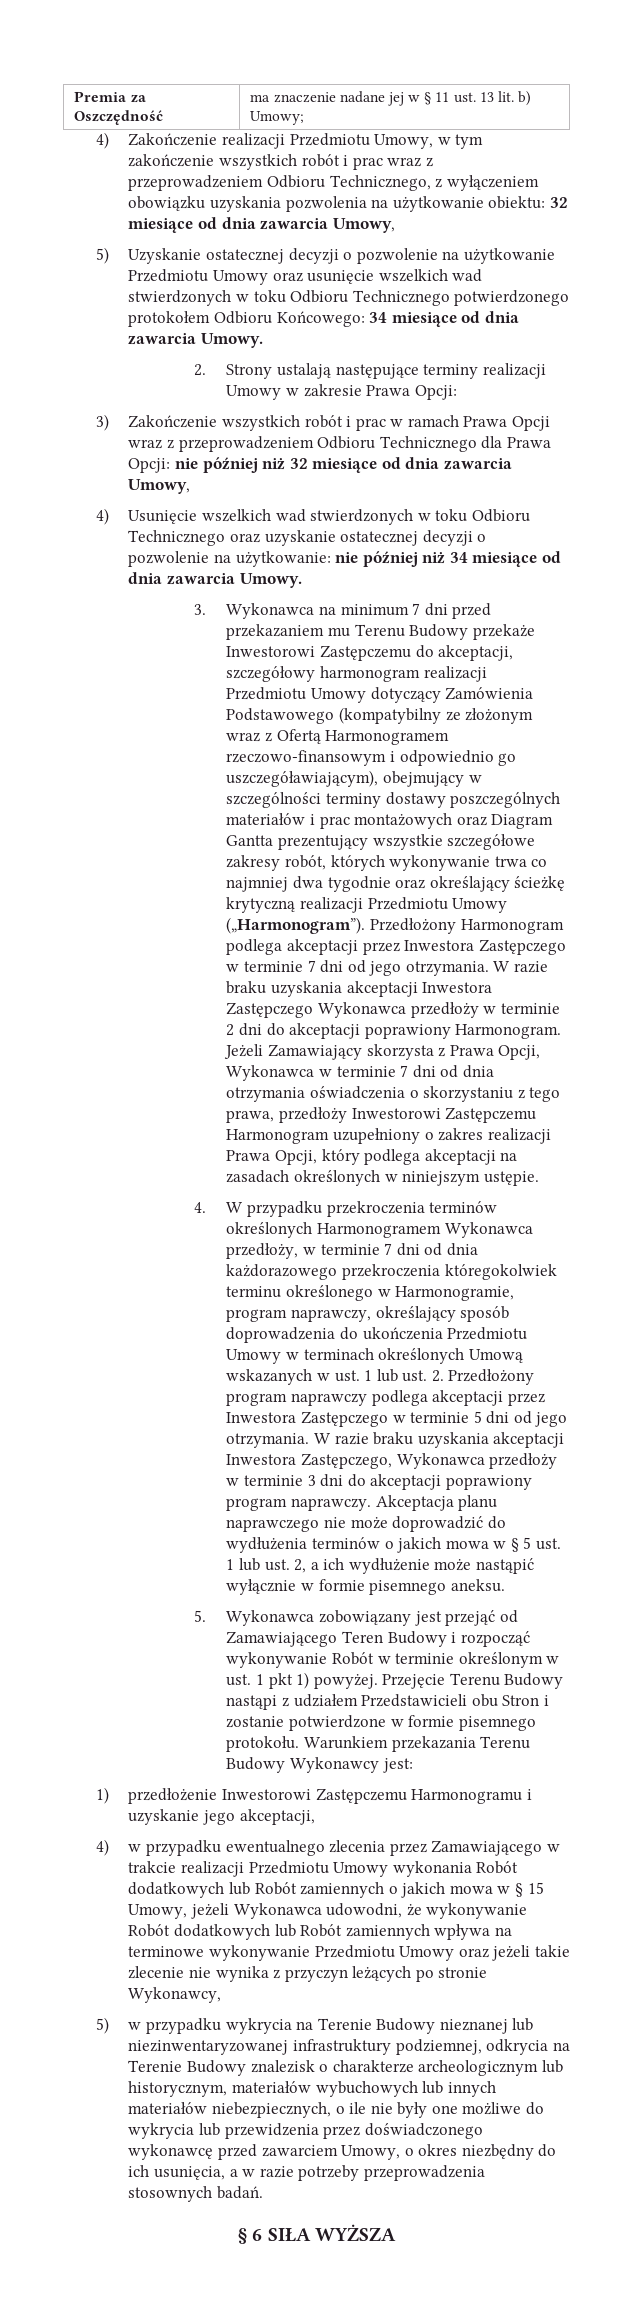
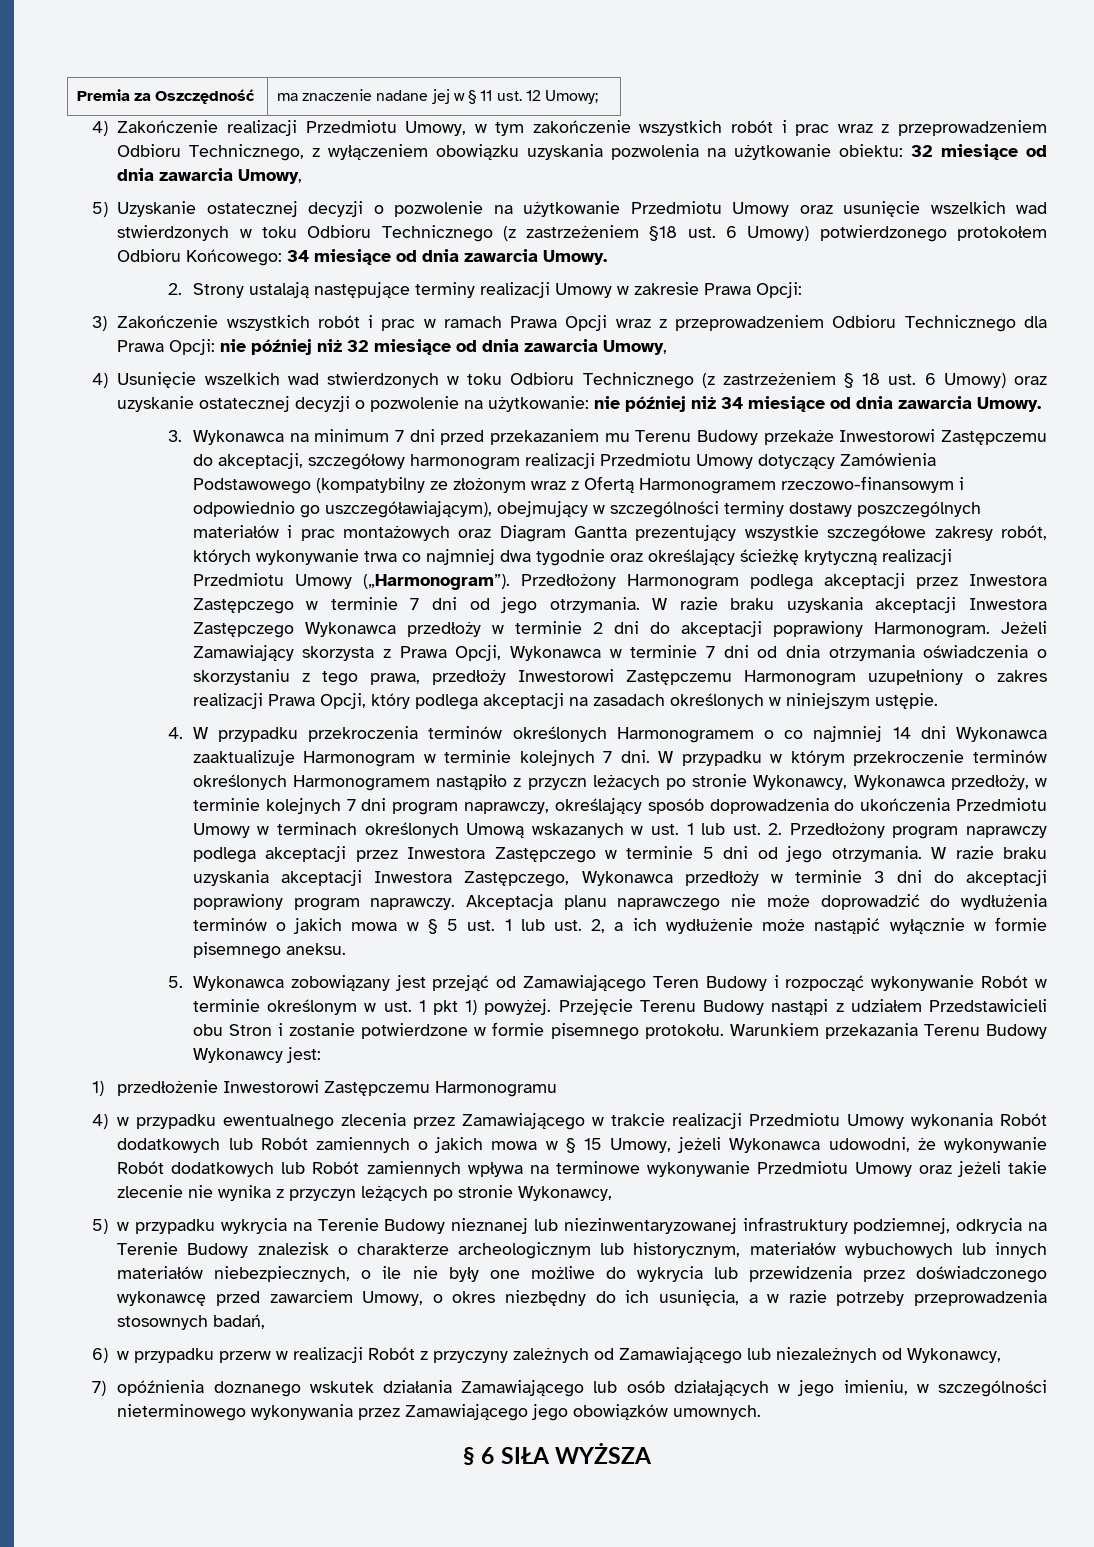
- Premia za Oszczędność | ma znaczenie nadane jej w § 11 ust. 13 lit. b) Umowy;
+ Premia za Oszczędność | ma znaczenie nadane jej w § 11 ust. 12 Umowy;
- 5) Uzyskanie ostatecznej decyzji o pozwolenie na użytkowanie Przedmiotu Umowy oraz usunięcie wszelkich wad stwierdzonych w toku Odbioru Technicznego potwierdzonego protokołem Odbioru Końcowego: 34 miesiące od dnia zawarcia Umowy.
+ 5) Uzyskanie ostatecznej decyzji o pozwolenie na użytkowanie Przedmiotu Umowy oraz usunięcie wszelkich wad stwierdzonych w toku Odbioru Technicznego (z zastrzeżeniem §18 ust. 6 Umowy) potwierdzonego protokołem Odbioru Końcowego: 34 miesiące od dnia zawarcia Umowy.
- 4) Usunięcie wszelkich wad stwierdzonych w toku Odbioru Technicznego oraz uzyskanie ostatecznej decyzji o pozwolenie na użytkowanie: nie później niż 34 miesiące od dnia zawarcia Umowy.
+ 4) Usunięcie wszelkich wad stwierdzonych w toku Odbioru Technicznego (z zastrzeżeniem § 18 ust. 6 Umowy) oraz uzyskanie ostatecznej decyzji o pozwolenie na użytkowanie: nie później niż 34 miesiące od dnia zawarcia Umowy.
- 4. W przypadku przekroczenia terminów określonych Harmonogramem Wykonawca przedłoży, w terminie 7 dni od dnia każdorazowego przekroczenia któregokolwiek terminu określonego w Harmonogramie, program naprawczy, określający sposób doprowadzenia do ukończenia Przedmiotu Umowy w terminach określonych Umową wskazanych w ust. 1 lub ust. 2. Przedłożony program naprawczy podlega akceptacji przez Inwestora Zastępczego w terminie 5 dni od jego otrzymania.
+ 4. W przypadku przekroczenia terminów określonych Harmonogramem o co najmniej 14 dni Wykonawca zaaktualizuje Harmonogram w terminie kolejnych 7 dni. W przypadku w którym przekroczenie terminów określonych Harmonogramem nastąpiło z przyczn leżacych po stronie Wykonawcy, Wykonawca przedłoży, w terminie kolejnych 7 dni program naprawczy, określający sposób doprowadzenia do ukończenia Przedmiotu Umowy w terminach określonych Umową wskazanych w ust. 1 lub ust. 2. Przedłożony program naprawczy podlega akceptacji przez Inwestora Zastępczego w terminie 5 dni od jego otrzymania.
- 1) przedłożenie Inwestorowi Zastępczemu Harmonogramu i uzyskanie jego akceptacji,
+ 1) przedłożenie Inwestorowi Zastępczemu Harmonogramu
- 5) w przypadku wykrycia na Terenie Budowy nieznanej lub niezinwentaryzowanej infrastruktury podziemnej, odkrycia na Terenie Budowy znalezisk o charakterze archeologicznym lub historycznym, materiałów wybuchowych lub innych materiałów niebezpiecznych, o ile nie były one możliwe do wykrycia lub przewidzenia przez doświadczonego wykonawcę przed zawarciem Umowy, o okres niezbędny do ich usunięcia, a w razie potrzeby przeprowadzenia stosownych badań.
+ 5) w przypadku wykrycia na Terenie Budowy nieznanej lub niezinwentaryzowanej infrastruktury podziemnej, odkrycia na Terenie Budowy znalezisk o charakterze archeologicznym lub historycznym, materiałów wybuchowych lub innych materiałów niebezpiecznych, o ile nie były one możliwe do wykrycia lub przewidzenia przez doświadczonego wykonawcę przed zawarciem Umowy, o okres niezbędny do ich usunięcia, a w razie potrzeby przeprowadzenia stosownych badań,
+ 6) w przypadku przerw w realizacji Robót z przyczyny zależnych od Zamawiającego lub niezależnych od Wykonawcy,
+ 7) opóźnienia doznanego wskutek działania Zamawiającego lub osób działających w jego imieniu, w szczególności nieterminowego wykonywania przez Zamawiającego jego obowiązków umownych.

